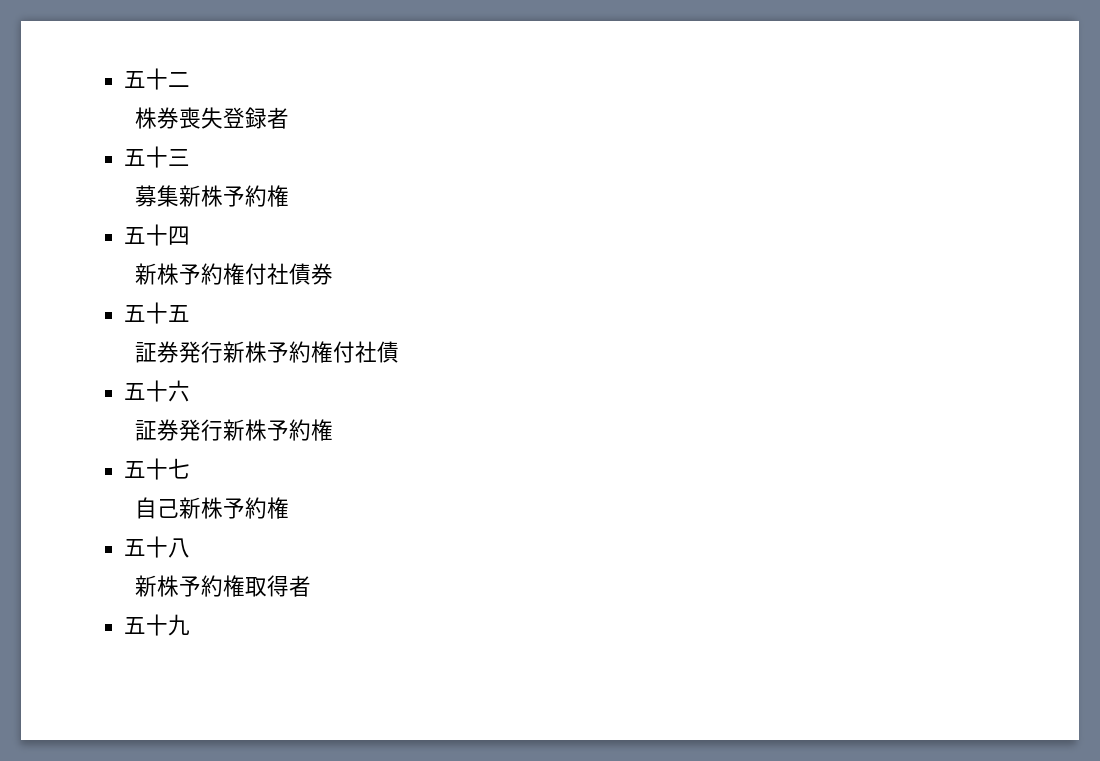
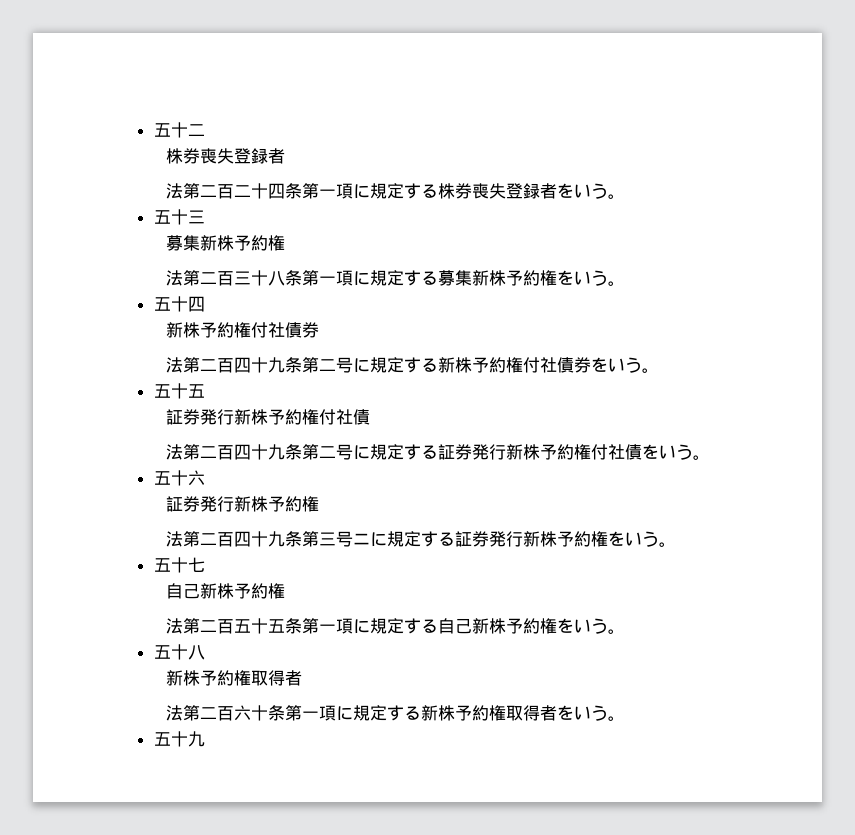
+ 法第二百二十四条第一項に規定する株券喪失登録者をいう。
+ 法第二百三十八条第一項に規定する募集新株予約権をいう。
+ 法第二百四十九条第二号に規定する新株予約権付社債券をいう。
+ 法第二百四十九条第二号に規定する証券発行新株予約権付社債をいう。
+ 法第二百四十九条第三号ニに規定する証券発行新株予約権をいう。
+ 法第二百五十五条第一項に規定する自己新株予約権をいう。
+ 法第二百六十条第一項に規定する新株予約権取得者をいう。

